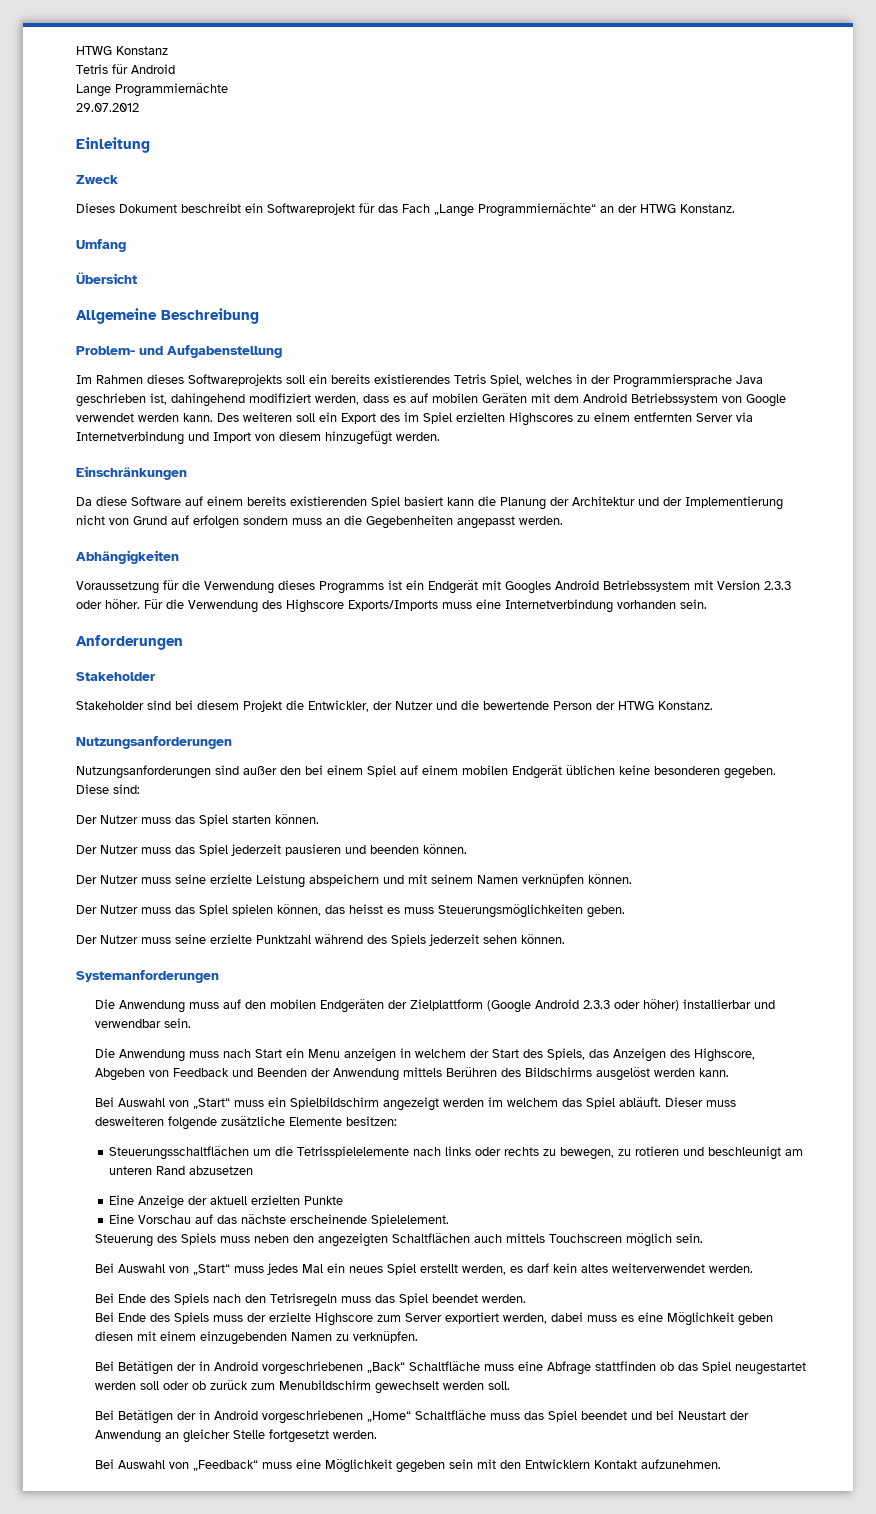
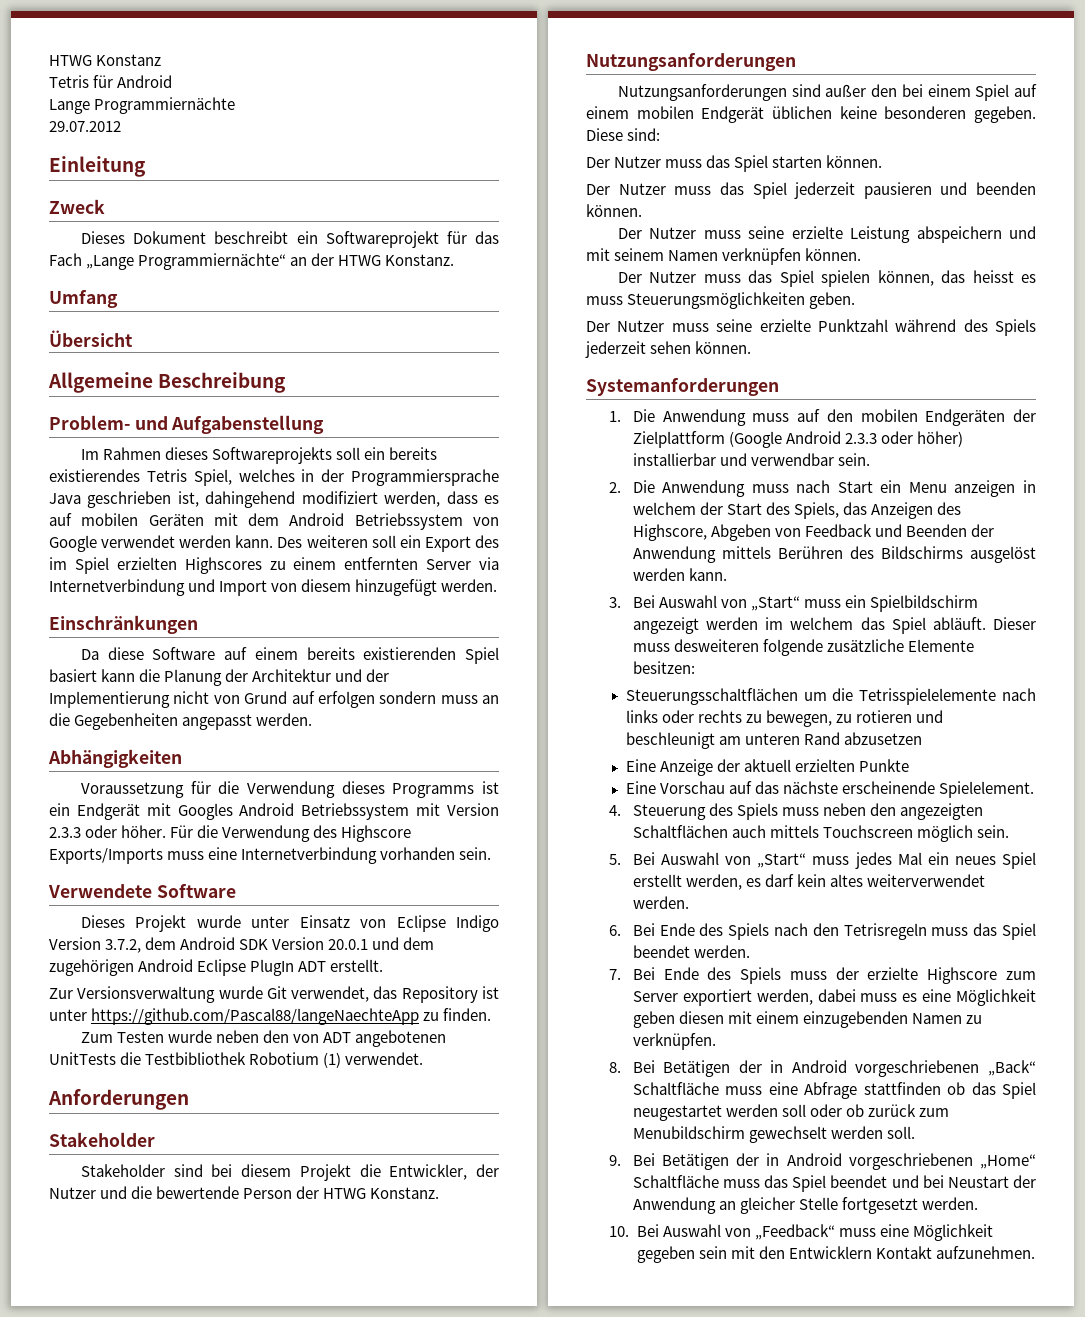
+ Verwendete Software
+ Dieses Projekt wurde unter Einsatz von Eclipse Indigo Version 3.7.2, dem Android SDK Version 20.0.1 und dem zugehörigen Android Eclipse PlugIn ADT erstellt.
+ Zur Versionsverwaltung wurde Git verwendet, das Repository ist unter https://github.com/Pascal88/langeNaechteApp zu finden.
+ Zum Testen wurde neben den von ADT angebotenen UnitTests die Testbibliothek Robotium (1) verwendet.
- Die Anwendung muss auf den mobilen Endgeräten der Zielplattform (Google Android 2.3.3 oder höher) installierbar und verwendbar sein.
+ 1. Die Anwendung muss auf den mobilen Endgeräten der Zielplattform (Google Android 2.3.3 oder höher) installierbar und verwendbar sein.
- Die Anwendung muss nach Start ein Menu anzeigen in welchem der Start des Spiels, das Anzeigen des Highscore, Abgeben von Feedback und Beenden der Anwendung mittels Berühren des Bildschirms ausgelöst werden kann.
+ 2. Die Anwendung muss nach Start ein Menu anzeigen in welchem der Start des Spiels, das Anzeigen des Highscore, Abgeben von Feedback und Beenden der Anwendung mittels Berühren des Bildschirms ausgelöst werden kann.
- Bei Auswahl von „Start“ muss ein Spielbildschirm angezeigt werden im welchem das Spiel abläuft.
+ 3. Bei Auswahl von „Start“ muss ein Spielbildschirm angezeigt werden im welchem das Spiel abläuft.
- Steuerung des Spiels muss neben den angezeigten Schaltflächen auch mittels Touchscreen möglich sein.
+ 4. Steuerung des Spiels muss neben den angezeigten Schaltflächen auch mittels Touchscreen möglich sein.
- Bei Auswahl von „Start“ muss jedes Mal ein neues Spiel erstellt werden, es darf kein altes weiterverwendet werden.
+ 5. Bei Auswahl von „Start“ muss jedes Mal ein neues Spiel erstellt werden, es darf kein altes weiterverwendet werden.
- Bei Ende des Spiels nach den Tetrisregeln muss das Spiel beendet werden.
+ 6. Bei Ende des Spiels nach den Tetrisregeln muss das Spiel beendet werden.
- Bei Ende des Spiels muss der erzielte Highscore zum Server exportiert werden, dabei muss es eine Möglichkeit geben diesen mit einem einzugebenden Namen zu verknüpfen.
+ 7. Bei Ende des Spiels muss der erzielte Highscore zum Server exportiert werden, dabei muss es eine Möglichkeit geben diesen mit einem einzugebenden Namen zu verknüpfen.
- Bei Betätigen der in Android vorgeschriebenen „Back“ Schaltfläche muss eine Abfrage stattfinden ob das Spiel neugestartet werden soll oder ob zurück zum Menubildschirm gewechselt werden soll.
+ 8. Bei Betätigen der in Android vorgeschriebenen „Back“ Schaltfläche muss eine Abfrage stattfinden ob das Spiel neugestartet werden soll oder ob zurück zum Menubildschirm gewechselt werden soll.
- Bei Betätigen der in Android vorgeschriebenen „Home“ Schaltfläche muss das Spiel beendet und bei Neustart der Anwendung an gleicher Stelle fortgesetzt werden.
+ 9. Bei Betätigen der in Android vorgeschriebenen „Home“ Schaltfläche muss das Spiel beendet und bei Neustart der Anwendung an gleicher Stelle fortgesetzt werden.
- Bei Auswahl von „Feedback“ muss eine Möglichkeit gegeben sein mit den Entwicklern Kontakt aufzunehmen.
+ 10. Bei Auswahl von „Feedback“ muss eine Möglichkeit gegeben sein mit den Entwicklern Kontakt aufzunehmen.

